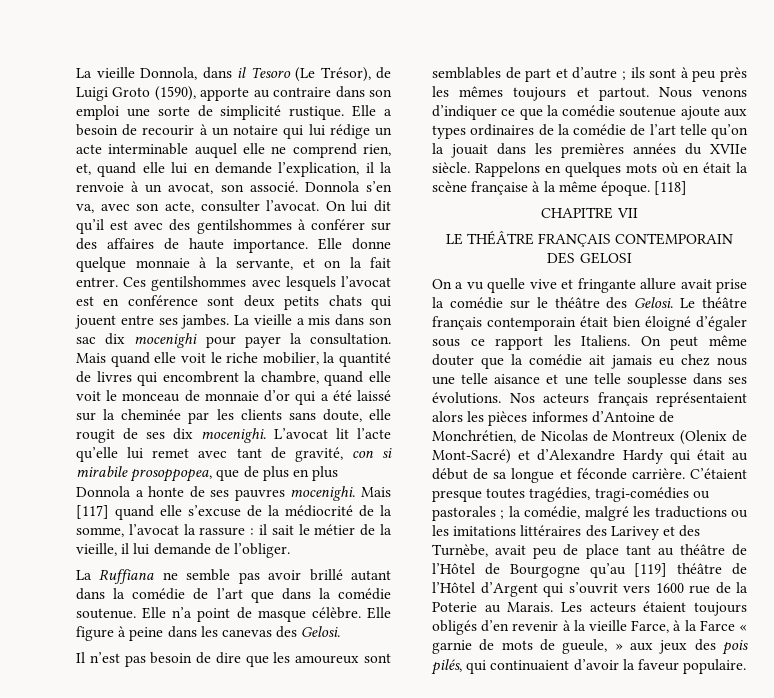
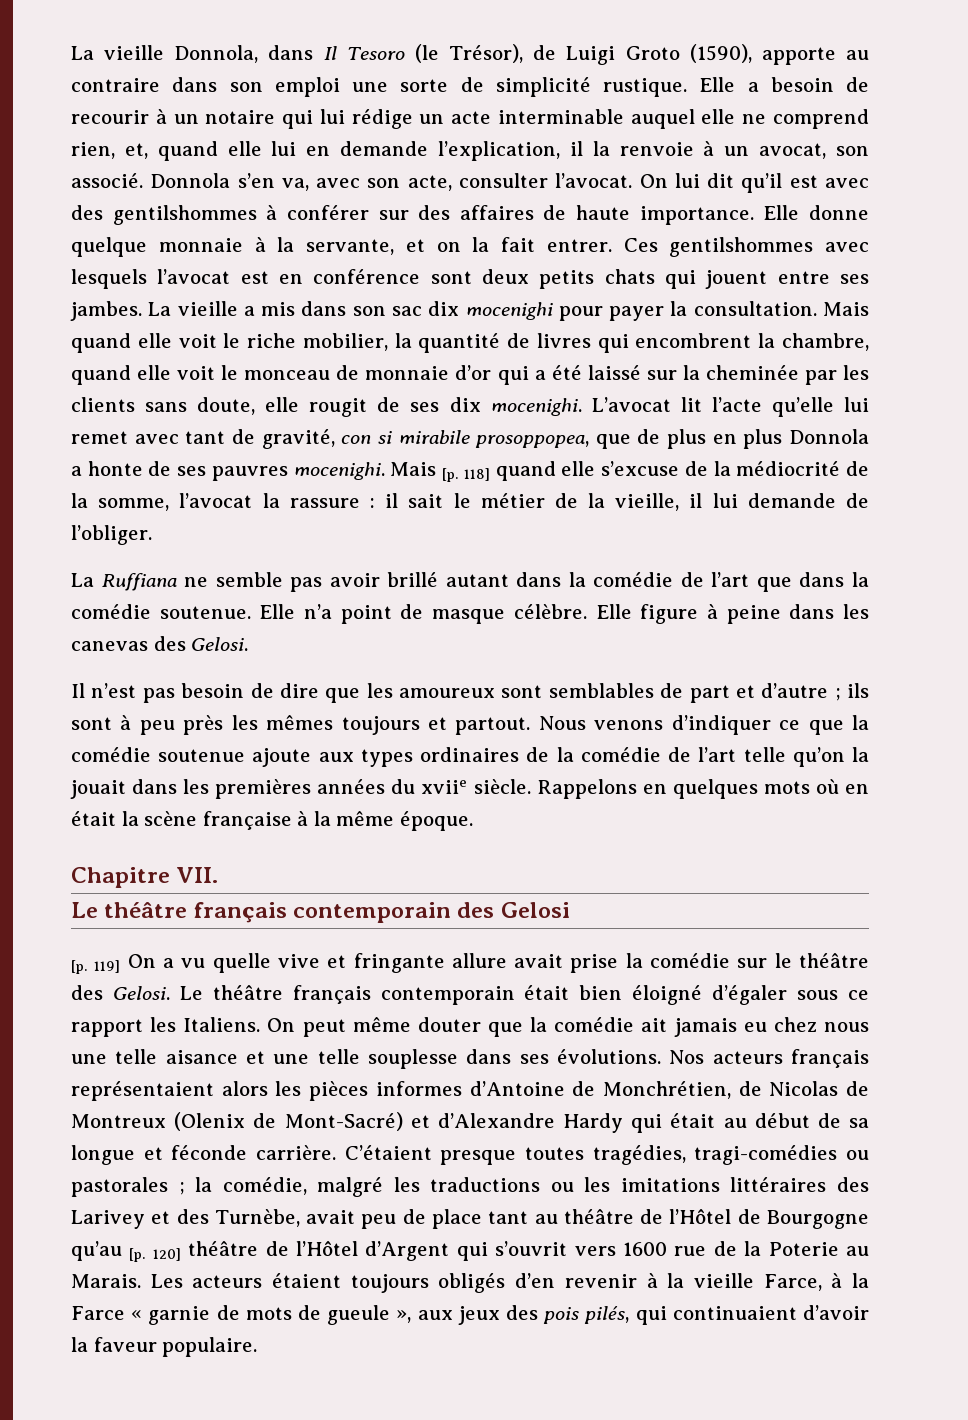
- La vieille Donnola, dans il Tesoro (Le Trésor), de Luigi Groto (1590), apporte au contraire dans son emploi une sorte de simplicité rustique.
+ La vieille Donnola, dans Il Tesoro (le Trésor), de Luigi Groto (1590), apporte au contraire dans son emploi une sorte de simplicité rustique.
- Mais [117] quand elle s’excuse de la médiocrité de la somme, l’avocat la rassure : il sait le métier de la vieille, il lui demande de l’obliger.
+ Mais [p. 118] quand elle s’excuse de la médiocrité de la somme, l’avocat la rassure : il sait le métier de la vieille, il lui demande de l’obliger.
- Nous venons d’indiquer ce que la comédie soutenue ajoute aux types ordinaires de la comédie de l’art telle qu’on la jouait dans les premières années du XVIIe siècle.
+ Nous venons d’indiquer ce que la comédie soutenue ajoute aux types ordinaires de la comédie de l’art telle qu’on la jouait dans les premières années du xviie siècle.
- Rappelons en quelques mots où en était la scène française à la même époque. [118]
- CHAPITRE VII
- LE THÉÂTRE FRANÇAIS CONTEMPORAIN DES GELOSI
- On a vu quelle vive et fringante allure avait prise la comédie sur le théâtre des Gelosi.
+ Rappelons en quelques mots où en était la scène française à la même époque.
+ Chapitre VII.
+ Le théâtre français contemporain des Gelosi
+ [p. 119] On a vu quelle vive et fringante allure avait prise la comédie sur le théâtre des Gelosi.
- C’étaient presque toutes tragédies, tragi-comédies ou pastorales ; la comédie, malgré les traductions ou les imitations littéraires des Larivey et des Turnèbe, avait peu de place tant au théâtre de l’Hôtel de Bourgogne qu’au [119] théâtre de l’Hôtel d’Argent qui s’ouvrit vers 1600 rue de la Poterie au Marais.
+ C’étaient presque toutes tragédies, tragi-comédies ou pastorales ; la comédie, malgré les traductions ou les imitations littéraires des Larivey et des Turnèbe, avait peu de place tant au théâtre de l’Hôtel de Bourgogne qu’au [p. 120] théâtre de l’Hôtel d’Argent qui s’ouvrit vers 1600 rue de la Poterie au Marais.
- Les acteurs étaient toujours obligés d’en revenir à la vieille Farce, à la Farce « garnie de mots de gueule, » aux jeux des pois pilés, qui continuaient d’avoir la faveur populaire.
+ Les acteurs étaient toujours obligés d’en revenir à la vieille Farce, à la Farce « garnie de mots de gueule », aux jeux des pois pilés, qui continuaient d’avoir la faveur populaire.

